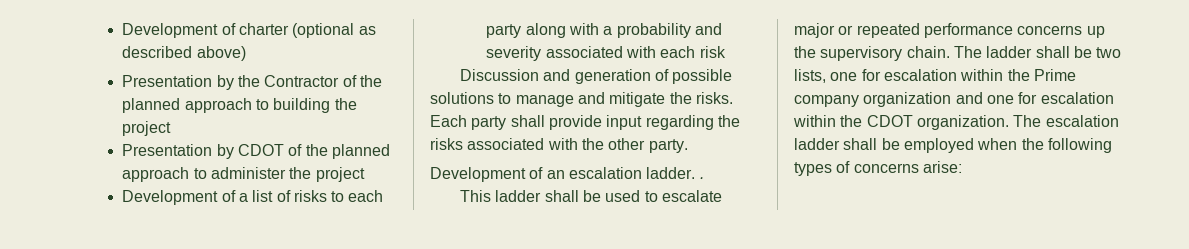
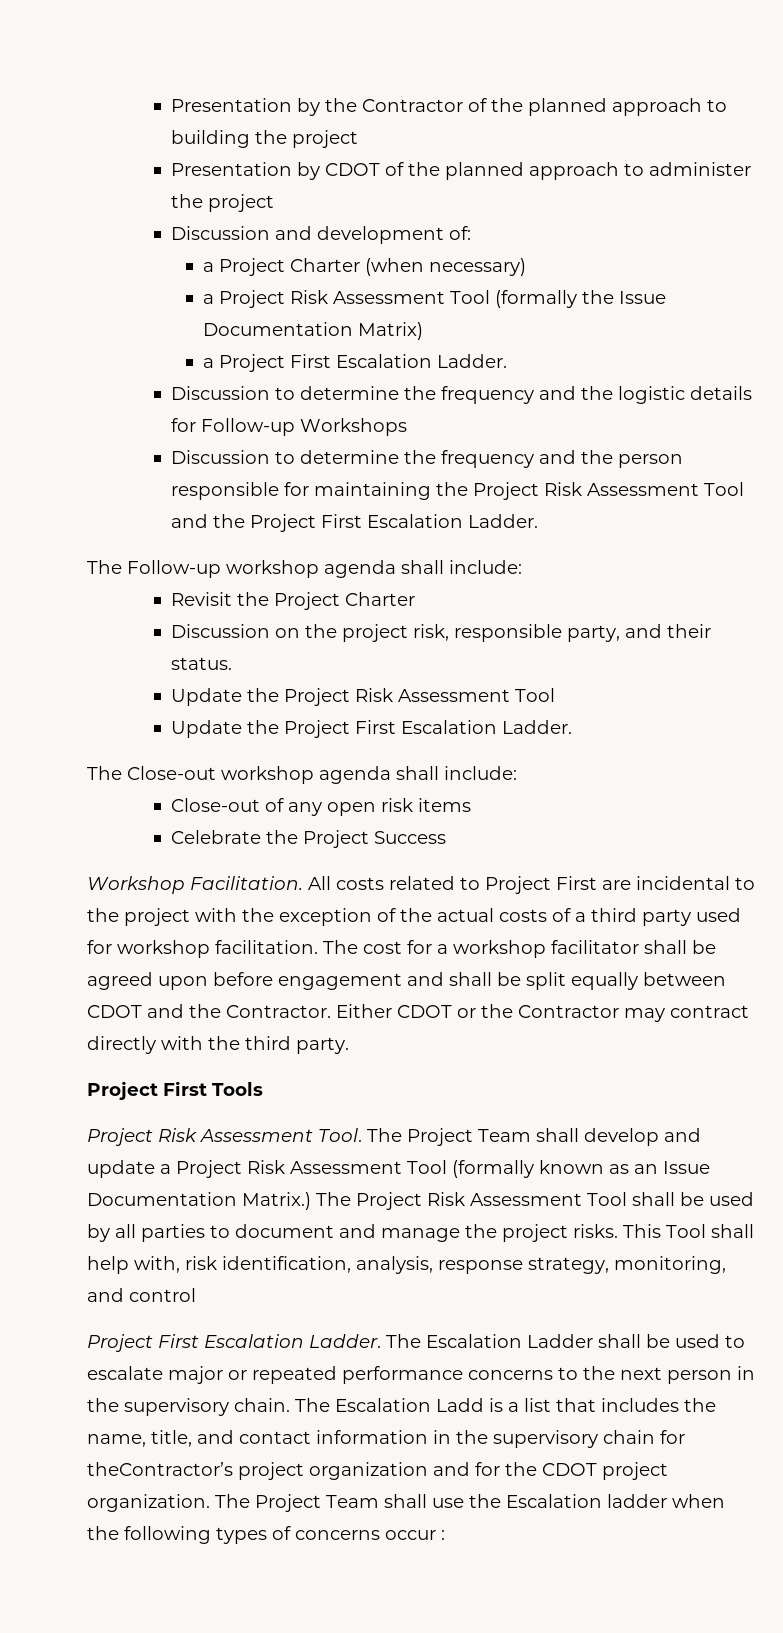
- Development of charter (optional as described above)
- Development of a list of risks to each party along with a probability and severity associated with each risk
- Discussion and generation of possible solutions to manage and mitigate the risks. Each party shall provide input regarding the risks associated with the other party.
+ Discussion and development of:
+ a Project Charter (when necessary)
+ a Project Risk Assessment Tool (formally the Issue Documentation Matrix)
+ a Project First Escalation Ladder.
+ Discussion to determine the frequency and the logistic details for Follow-up Workshops
+ Discussion to determine the frequency and the person responsible for maintaining the Project Risk Assessment Tool and the Project First Escalation Ladder.
+ The Follow-up workshop agenda shall include:
+ Revisit the Project Charter
+ Discussion on the project risk, responsible party, and their status.
+ Update the Project Risk Assessment Tool
+ Update the Project First Escalation Ladder.
+ The Close-out workshop agenda shall include:
+ Close-out of any open risk items
+ Celebrate the Project Success
+ Workshop Facilitation. All costs related to Project First are incidental to the project with the exception of the actual costs of a third party used for workshop facilitation. The cost for a workshop facilitator shall be agreed upon before engagement and shall be split equally between CDOT and the Contractor. Either CDOT or the Contractor may contract directly with the third party.
- Development of an escalation ladder. .
- This ladder shall be used to escalate major or repeated performance concerns up the supervisory chain. The ladder shall be two lists, one for escalation within the Prime company organization and one for escalation within the CDOT organization.
+ Project First Tools
+ Project Risk Assessment Tool. The Project Team shall develop and update a Project Risk Assessment Tool (formally known as an Issue Documentation Matrix.) The Project Risk Assessment Tool shall be used by all parties to document and manage the project risks. This Tool shall help with, risk identification, analysis, response strategy, monitoring, and control
+ Project First Escalation Ladder. The Escalation Ladder shall be used to escalate major or repeated performance concerns to the next person in the supervisory chain. The Escalation Ladd is a list that includes the name, title, and contact information in the supervisory chain for theContractor’s project organization and for the CDOT project organization.
- The escalation ladder shall be employed when the following types of concerns arise:
+ The Project Team shall use the Escalation ladder when the following types of concerns occur :

